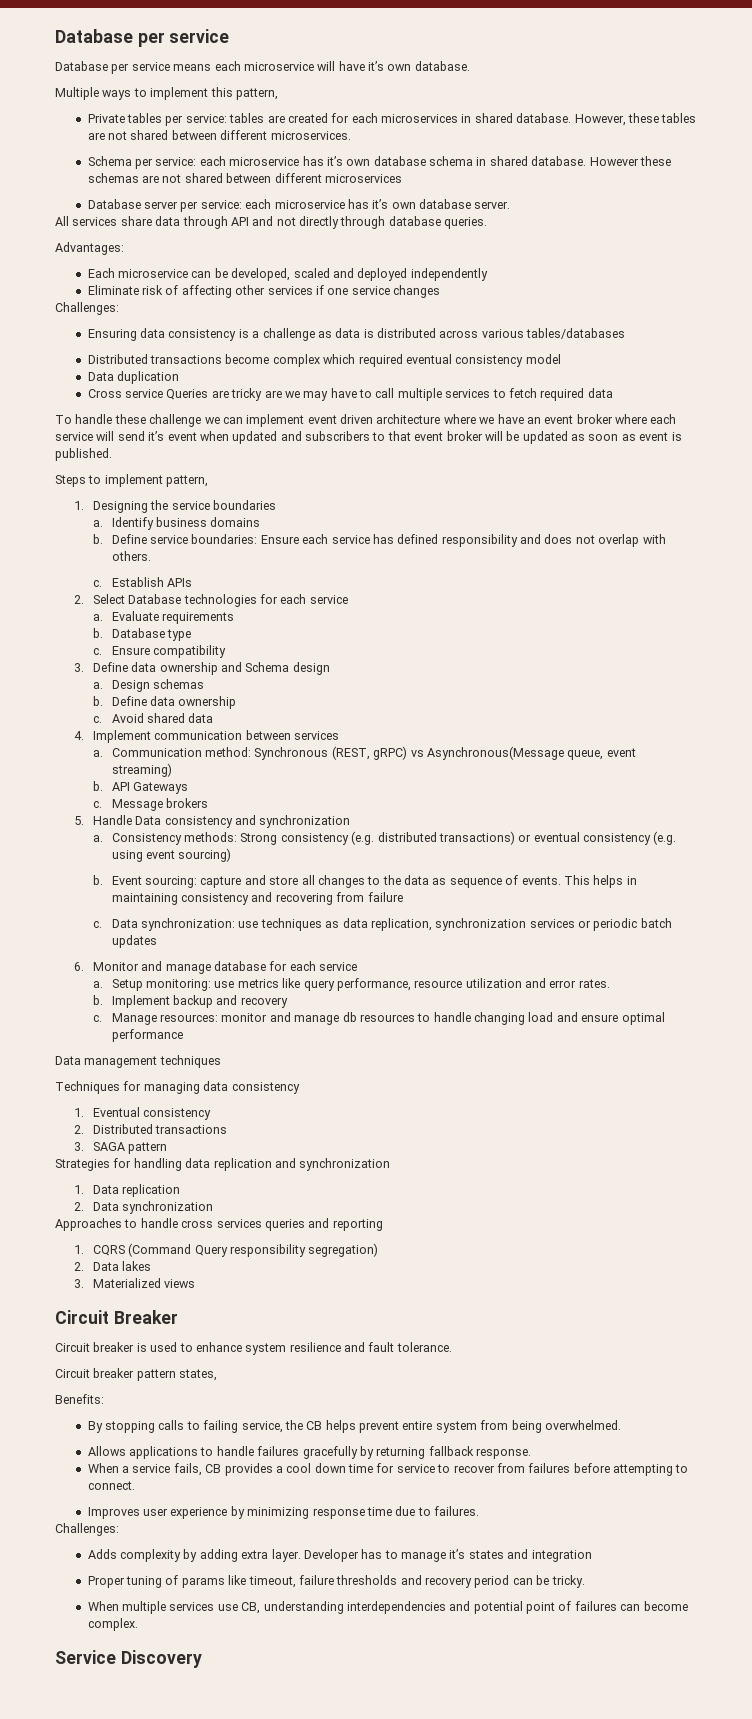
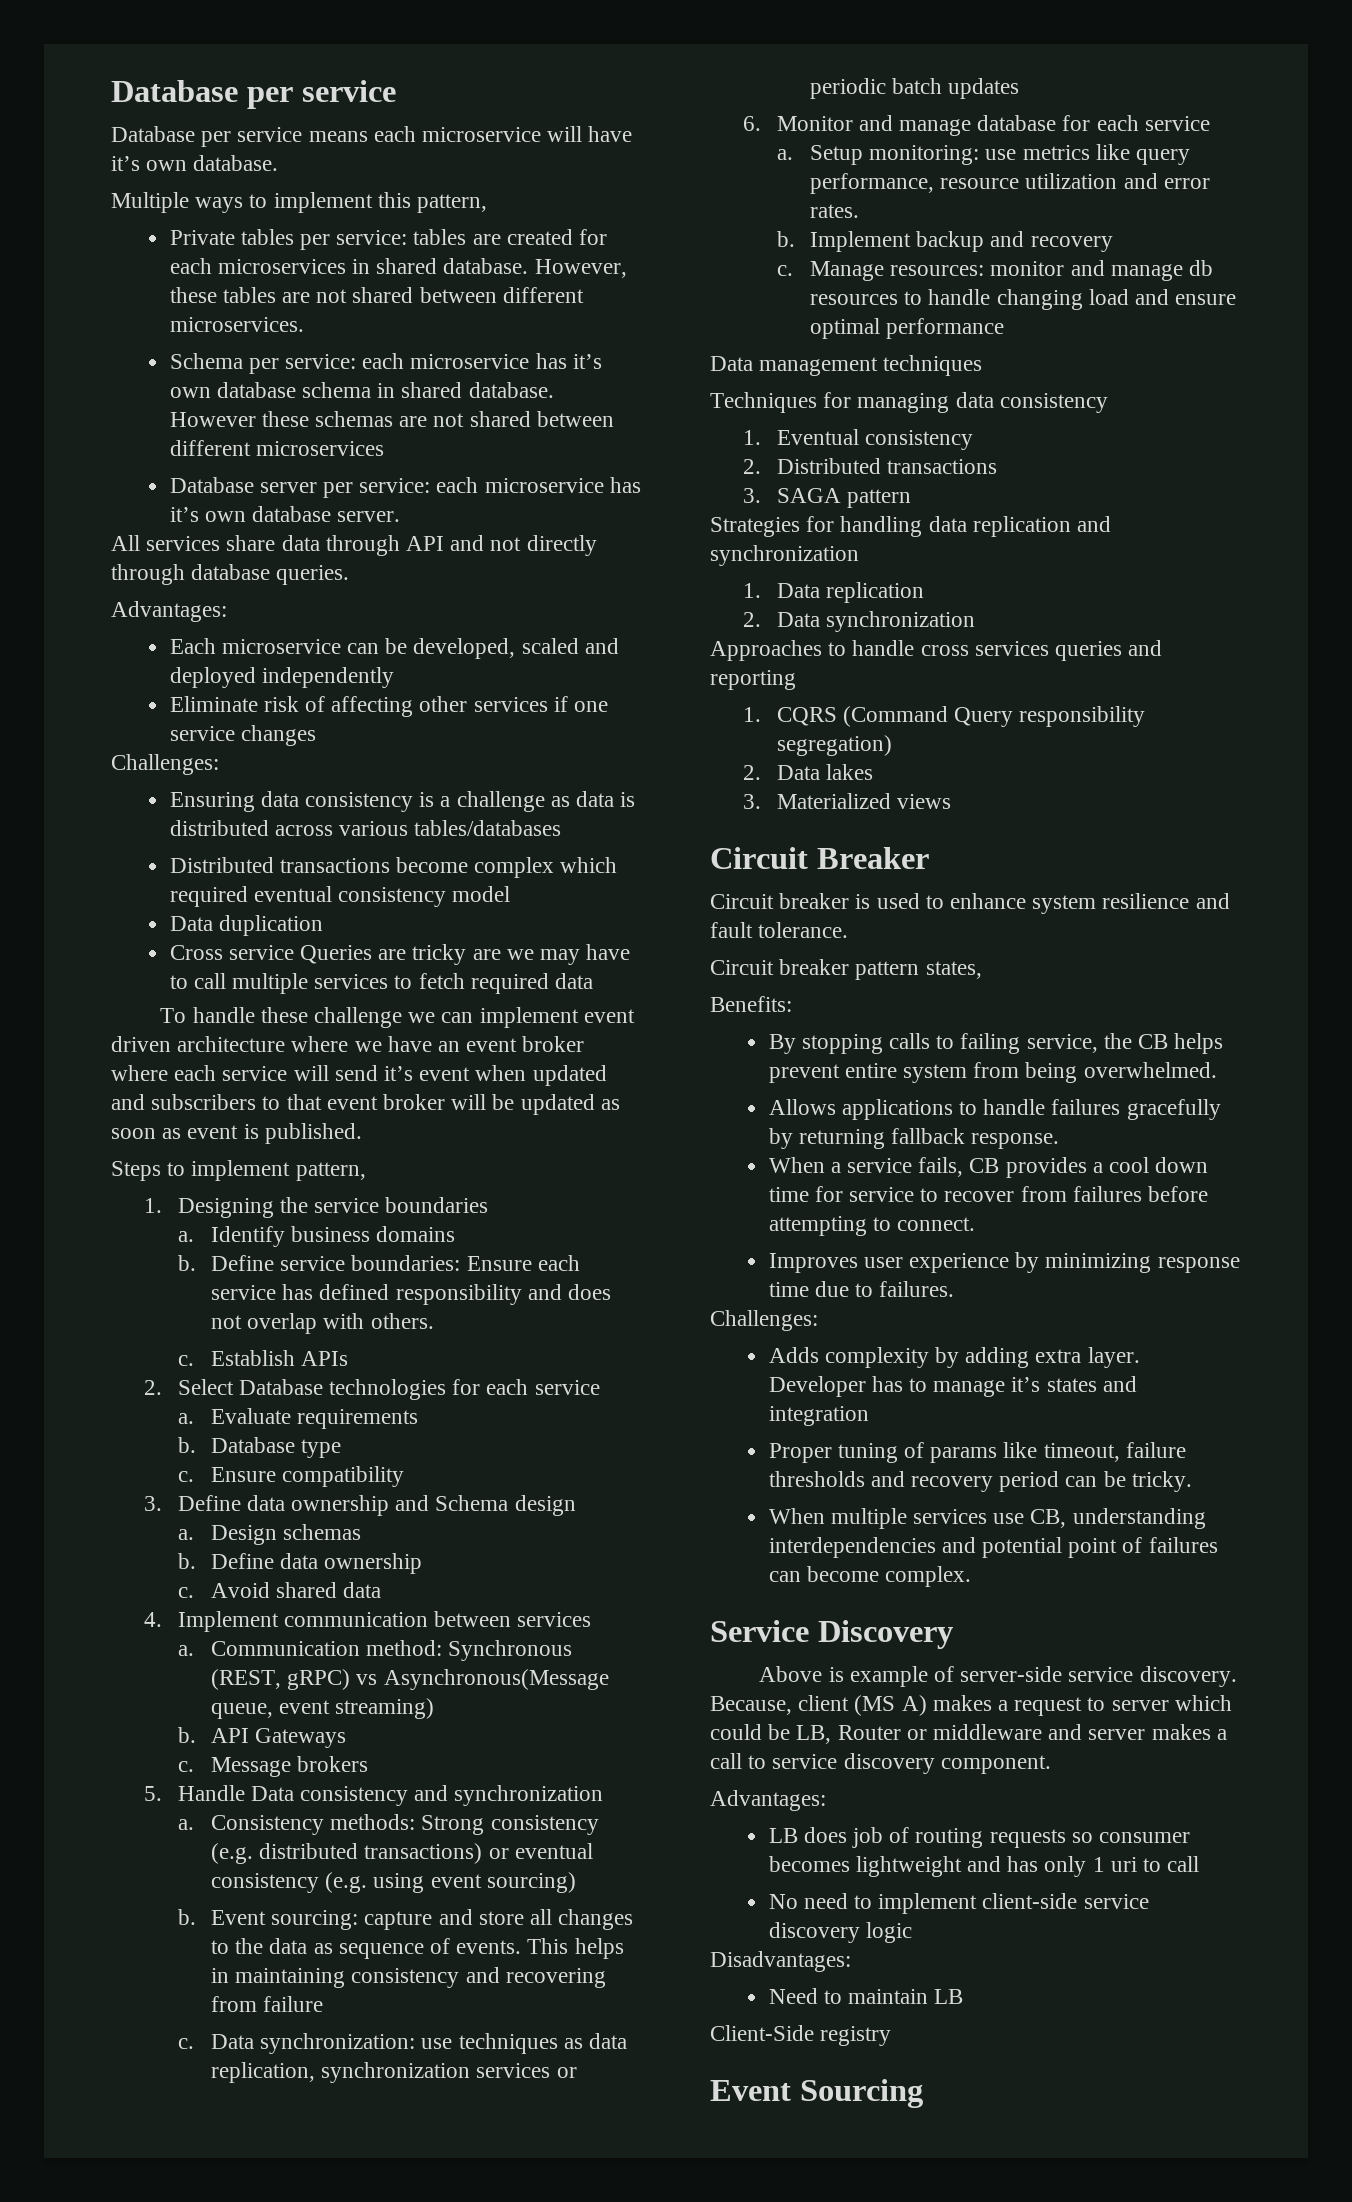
+ Above is example of server-side service discovery. Because, client (MS A) makes a request to server which could be LB, Router or middleware and server makes a call to service discovery component.
+ Advantages:
+ LB does job of routing requests so consumer becomes lightweight and has only 1 uri to call
+ No need to implement client-side service discovery logic
+ Disadvantages:
+ Need to maintain LB
+ Client-Side registry
+ Event Sourcing

